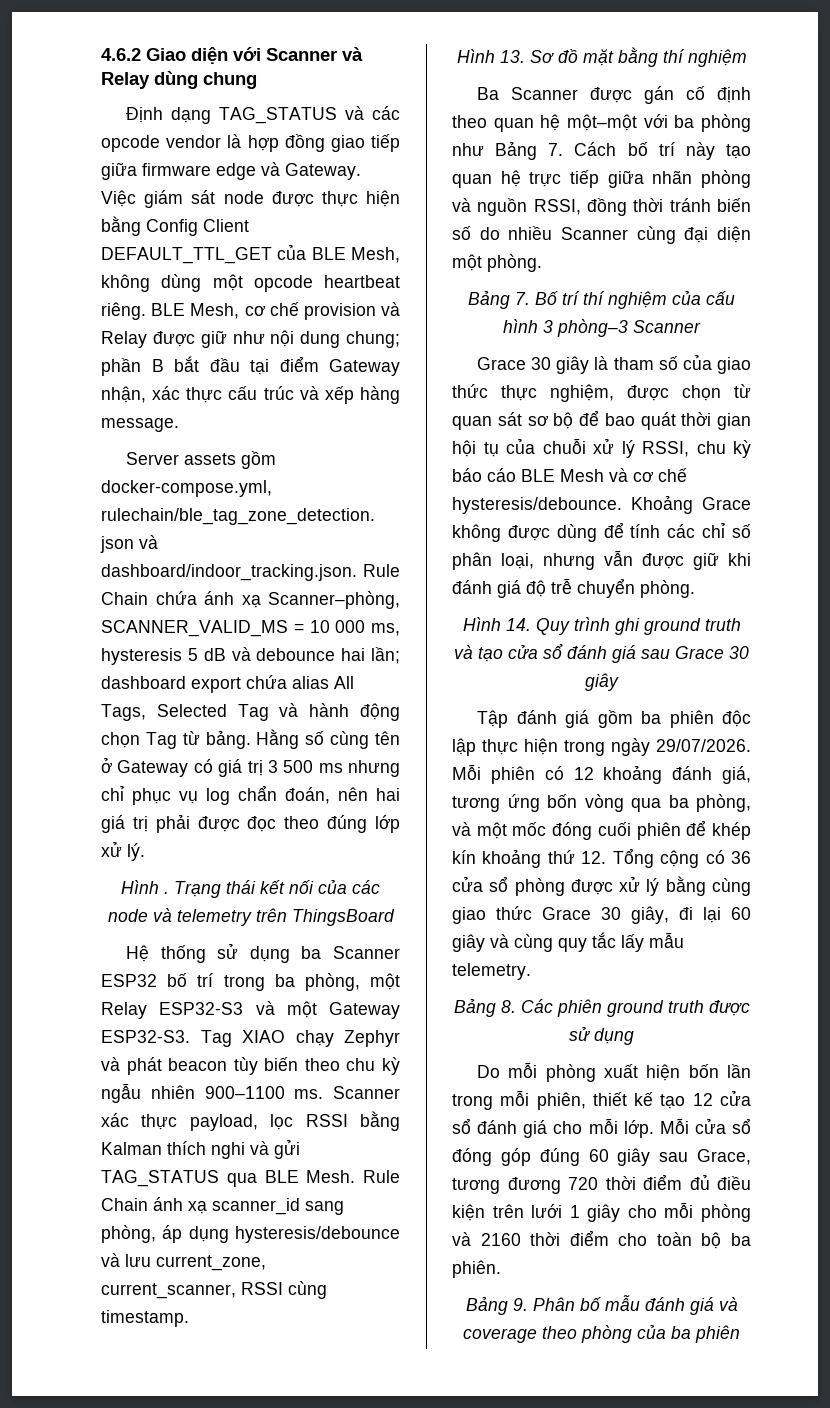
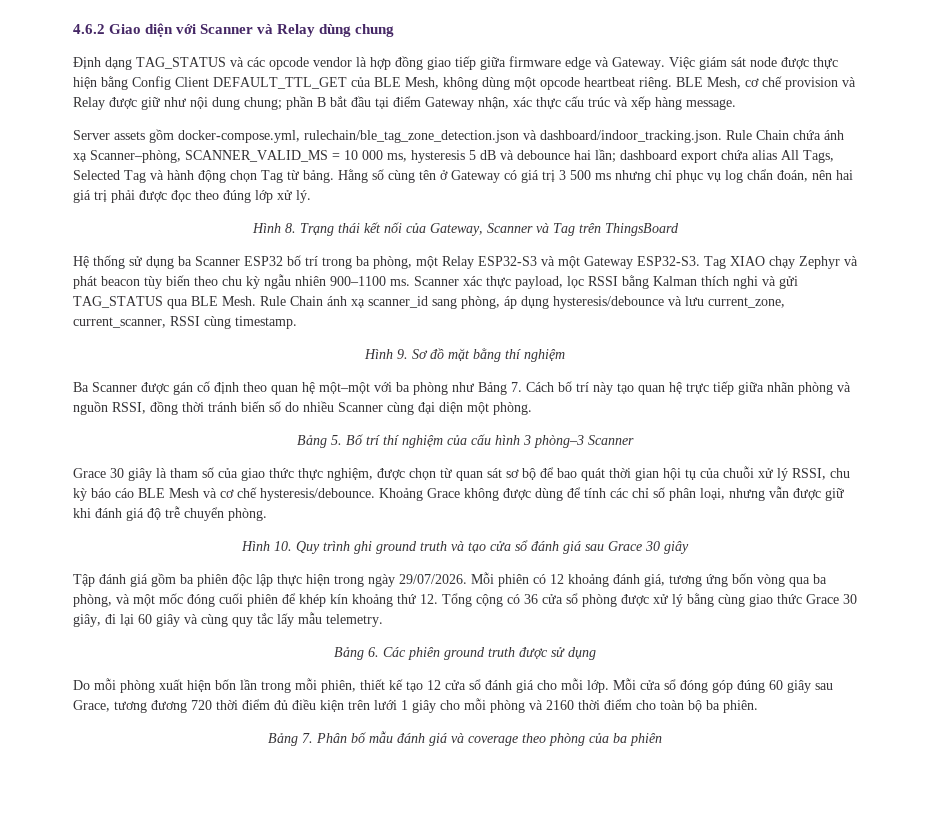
- Hình . Trạng thái kết nối của các node và telemetry trên ThingsBoard
+ Hình 8. Trạng thái kết nối của Gateway, Scanner và Tag trên ThingsBoard
- Hình 13. Sơ đồ mặt bằng thí nghiệm
+ Hình 9. Sơ đồ mặt bằng thí nghiệm
- Bảng 7. Bố trí thí nghiệm của cấu hình 3 phòng–3 Scanner
+ Bảng 5. Bố trí thí nghiệm của cấu hình 3 phòng–3 Scanner
- Hình 14. Quy trình ghi ground truth và tạo cửa sổ đánh giá sau Grace 30 giây
+ Hình 10. Quy trình ghi ground truth và tạo cửa sổ đánh giá sau Grace 30 giây
- Bảng 8. Các phiên ground truth được sử dụng
+ Bảng 6. Các phiên ground truth được sử dụng
- Bảng 9. Phân bố mẫu đánh giá và coverage theo phòng của ba phiên
+ Bảng 7. Phân bố mẫu đánh giá và coverage theo phòng của ba phiên

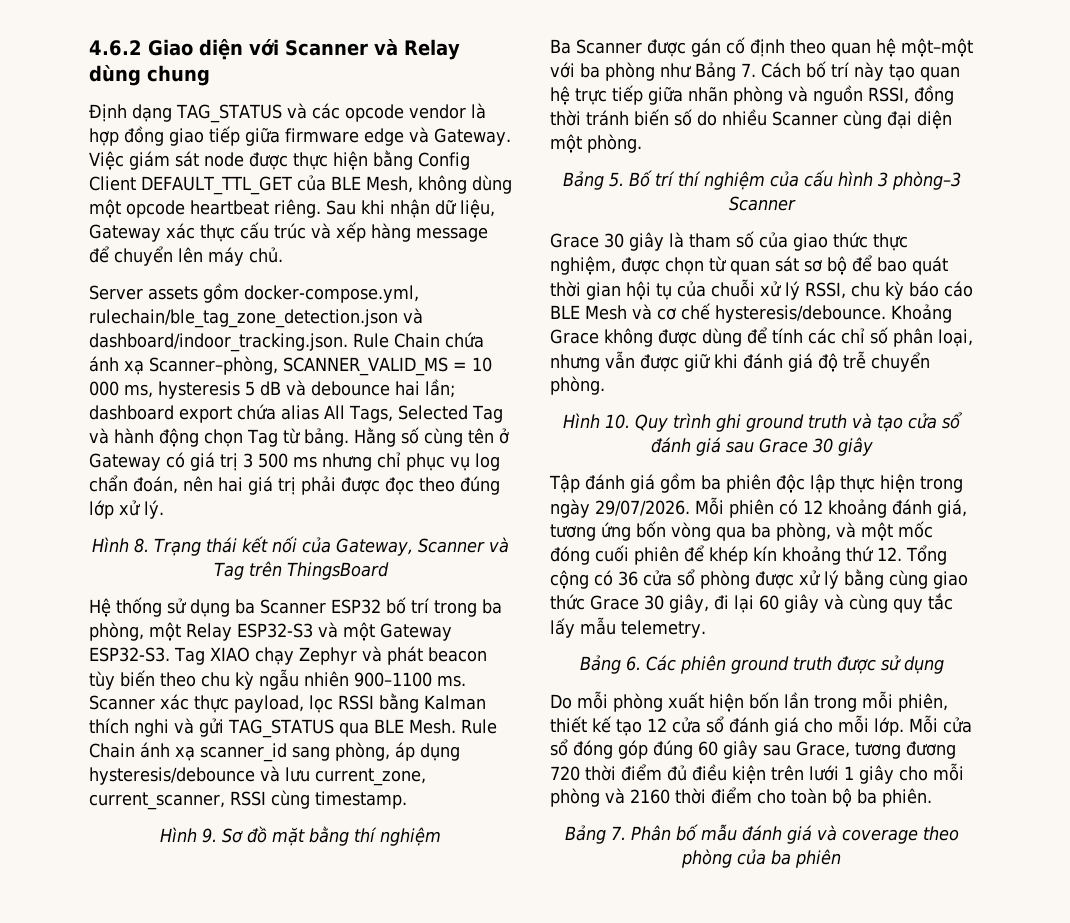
- BLE Mesh, cơ chế provision và Relay được giữ như nội dung chung; phần B bắt đầu tại điểm Gateway nhận, xác thực cấu trúc và xếp hàng message.
+ Sau khi nhận dữ liệu, Gateway xác thực cấu trúc và xếp hàng message để chuyển lên máy chủ.

